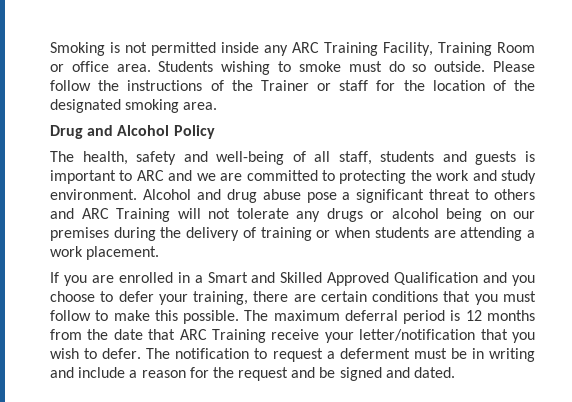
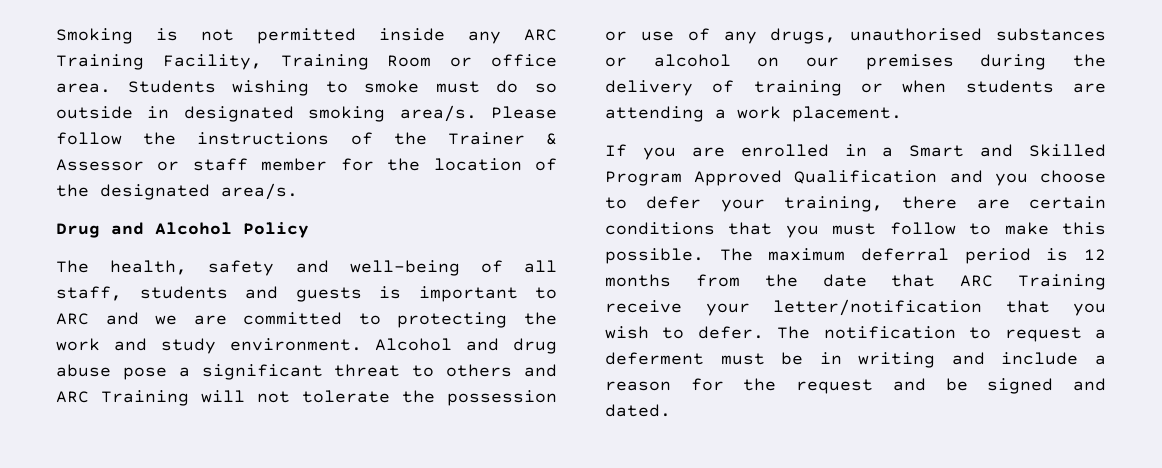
- Students wishing to smoke must do so outside.
+ Students wishing to smoke must do so outside in designated smoking area/s.
- Please follow the instructions of the Trainer or staff for the location of the designated smoking area.
+ Please follow the instructions of the Trainer & Assessor or staff member for the location of the designated area/s.
- Alcohol and drug abuse pose a significant threat to others and ARC Training will not tolerate any drugs or alcohol being on our premises during the delivery of training or when students are attending a work placement.
+ Alcohol and drug abuse pose a significant threat to others and ARC Training will not tolerate the possession or use of any drugs, unauthorised substances or alcohol on our premises during the delivery of training or when students are attending a work placement.
- If you are enrolled in a Smart and Skilled Approved Qualification and you choose to defer your training, there are certain conditions that you must follow to make this possible.
+ If you are enrolled in a Smart and Skilled Program Approved Qualification and you choose to defer your training, there are certain conditions that you must follow to make this possible.

